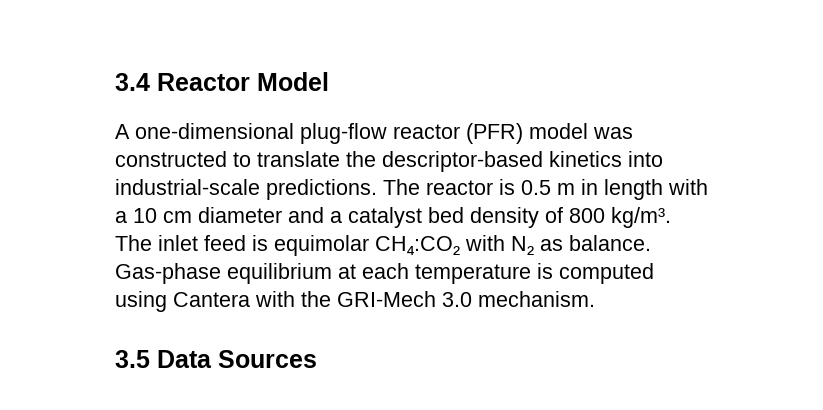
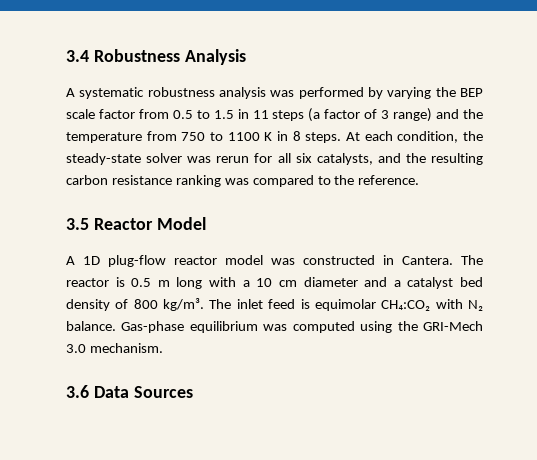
- 3.4 Reactor Model
+ 3.4 Robustness Analysis
+ A systematic robustness analysis was performed by varying the BEP scale factor from 0.5 to 1.5 in 11 steps (a factor of 3 range) and the temperature from 750 to 1100 K in 8 steps. At each condition, the steady-state solver was rerun for all six catalysts, and the resulting carbon resistance ranking was compared to the reference.
+ 3.5 Reactor Model
- A one-dimensional plug-flow reactor (PFR) model was constructed to translate the descriptor-based kinetics into industrial-scale predictions.
+ A 1D plug-flow reactor model was constructed in Cantera.
- The reactor is 0.5 m in length with a 10 cm diameter and a catalyst bed density of 800 kg/m³.
+ The reactor is 0.5 m long with a 10 cm diameter and a catalyst bed density of 800 kg/m³.
- The inlet feed is equimolar CH₄:CO₂ with N₂ as balance.
+ The inlet feed is equimolar CH₄:CO₂ with N₂ balance.
- Gas-phase equilibrium at each temperature is computed using Cantera with the GRI-Mech 3.0 mechanism.
+ Gas-phase equilibrium was computed using the GRI-Mech 3.0 mechanism.
- 3.5 Data Sources
+ 3.6 Data Sources

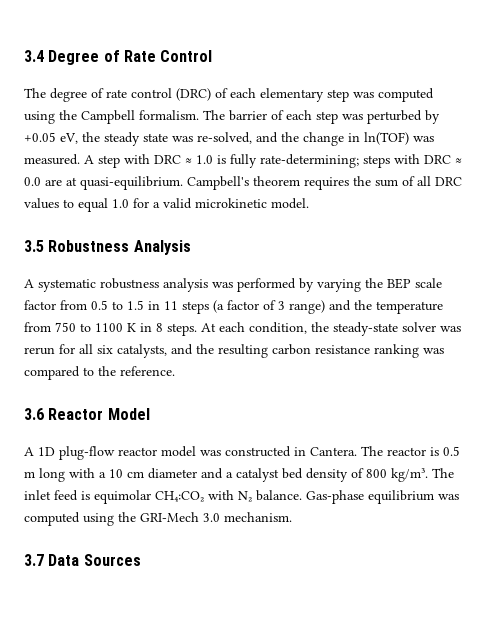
- 3.4 Robustness Analysis
+ 3.4 Degree of Rate Control
+ The degree of rate control (DRC) of each elementary step was computed using the Campbell formalism. The barrier of each step was perturbed by +0.05 eV, the steady state was re-solved, and the change in ln(TOF) was measured. A step with DRC ≈ 1.0 is fully rate-determining; steps with DRC ≈ 0.0 are at quasi-equilibrium. Campbell's theorem requires the sum of all DRC values to equal 1.0 for a valid microkinetic model.
+ 3.5 Robustness Analysis
- 3.5 Reactor Model
+ 3.6 Reactor Model
- 3.6 Data Sources
+ 3.7 Data Sources

